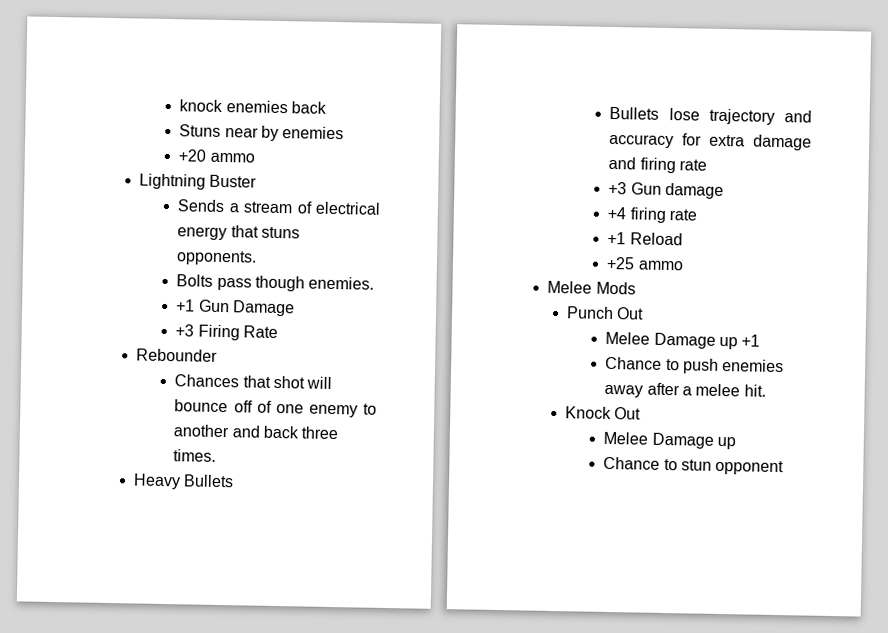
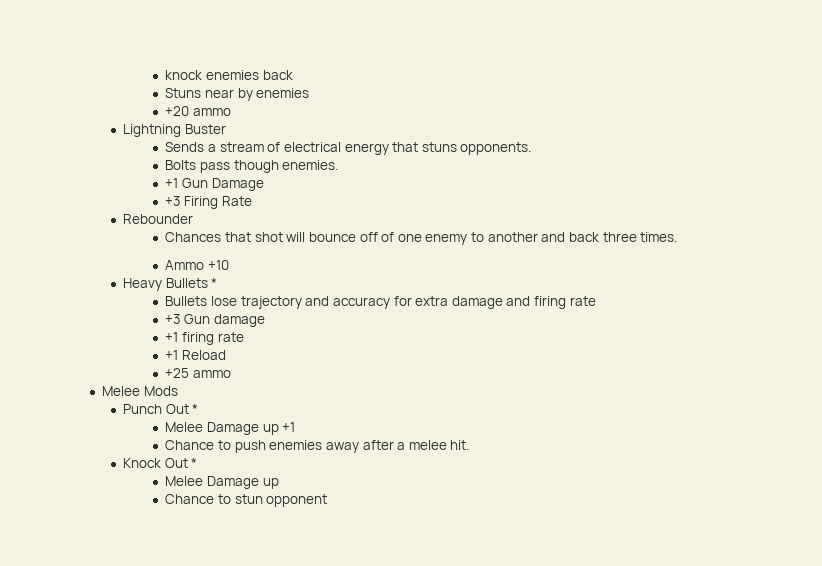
+ Ammo +10
- Heavy Bullets
+ Heavy Bullets *
- +4 firing rate
+ +1 firing rate
- Punch Out
+ Punch Out *
- Knock Out
+ Knock Out *

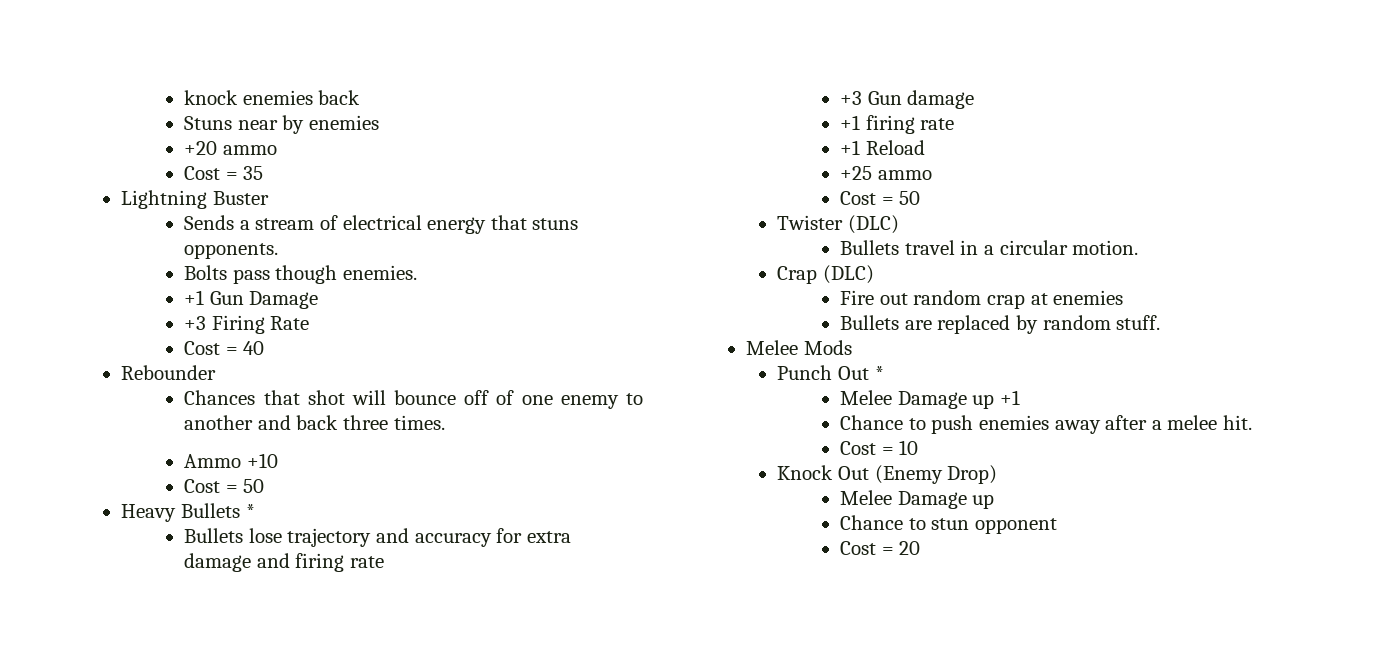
+ Cost = 35
+ Cost = 40
  Ammo +10
+ Cost = 50
  +25 ammo
+ Cost = 50
+ Twister (DLC)
+ Bullets travel in a circular motion.
+ Crap (DLC)
+ Fire out random crap at enemies
+ Bullets are replaced by random stuff.
+ Cost = 10
- Knock Out *
+ Knock Out (Enemy Drop)
+ Cost = 20

